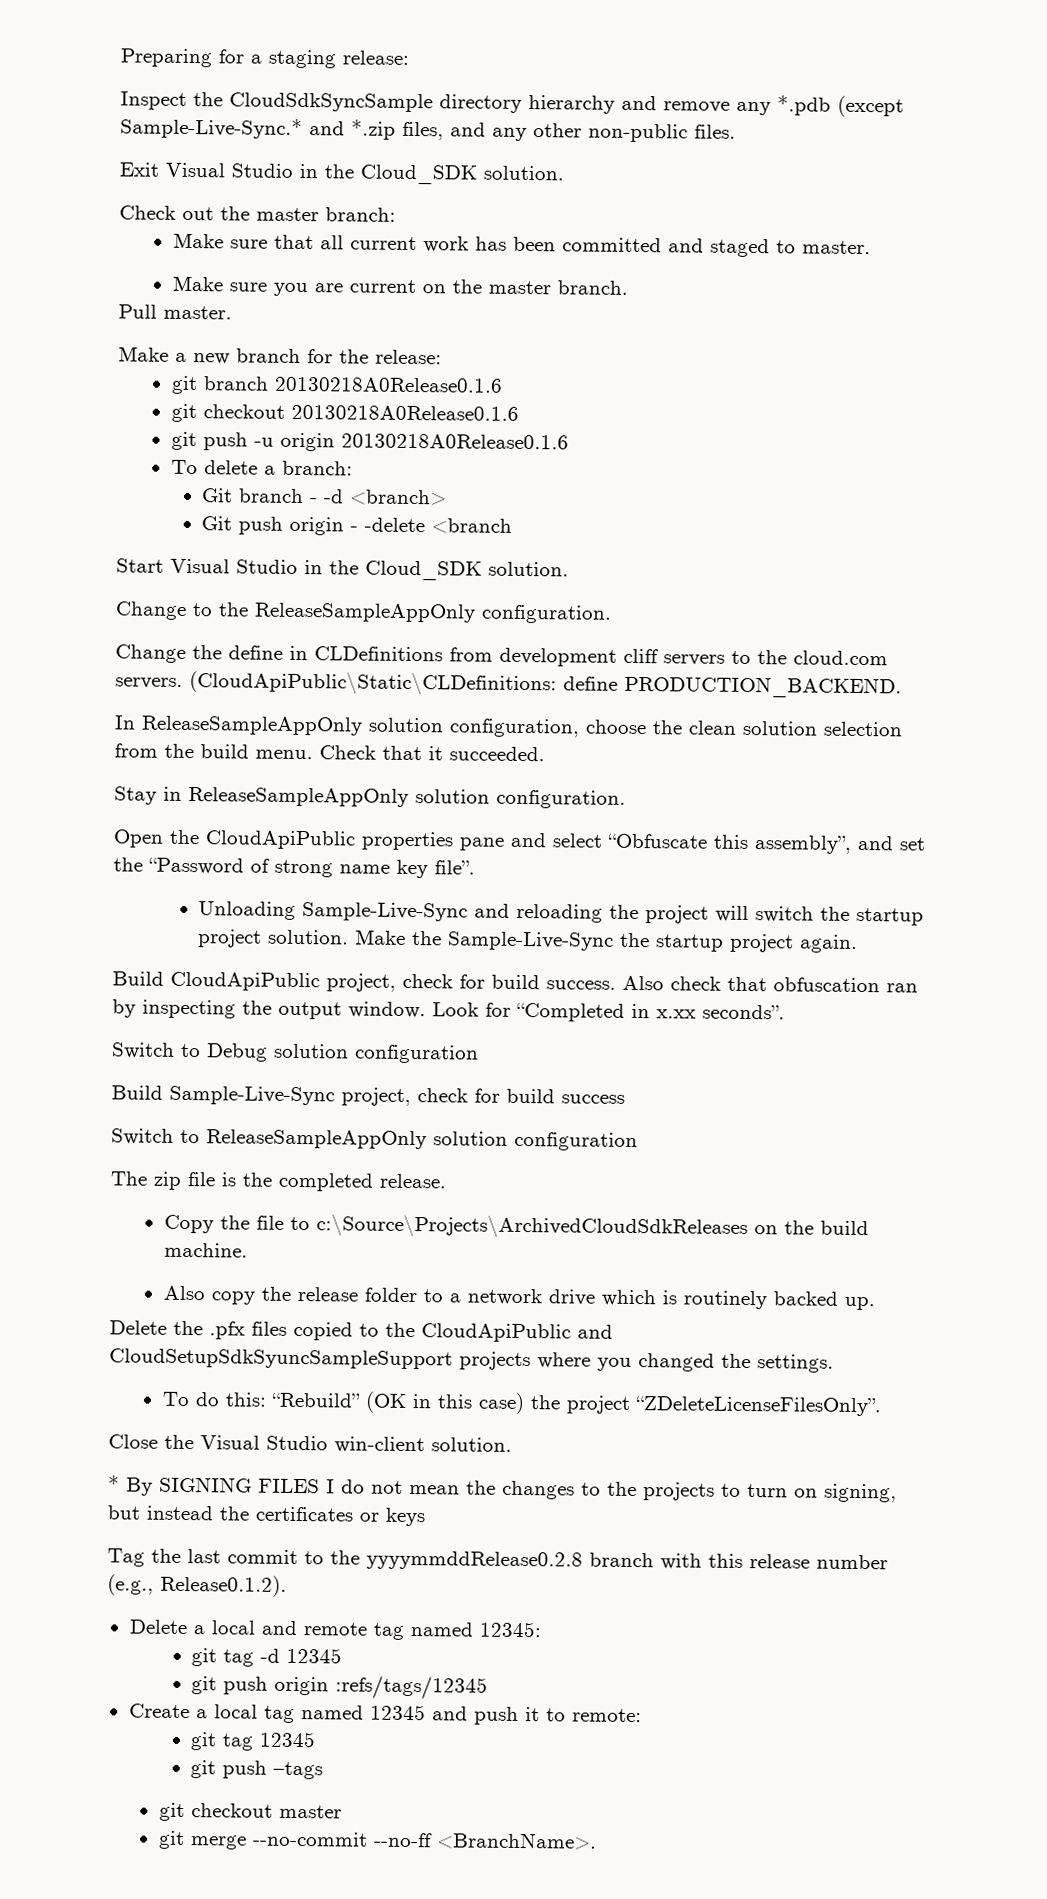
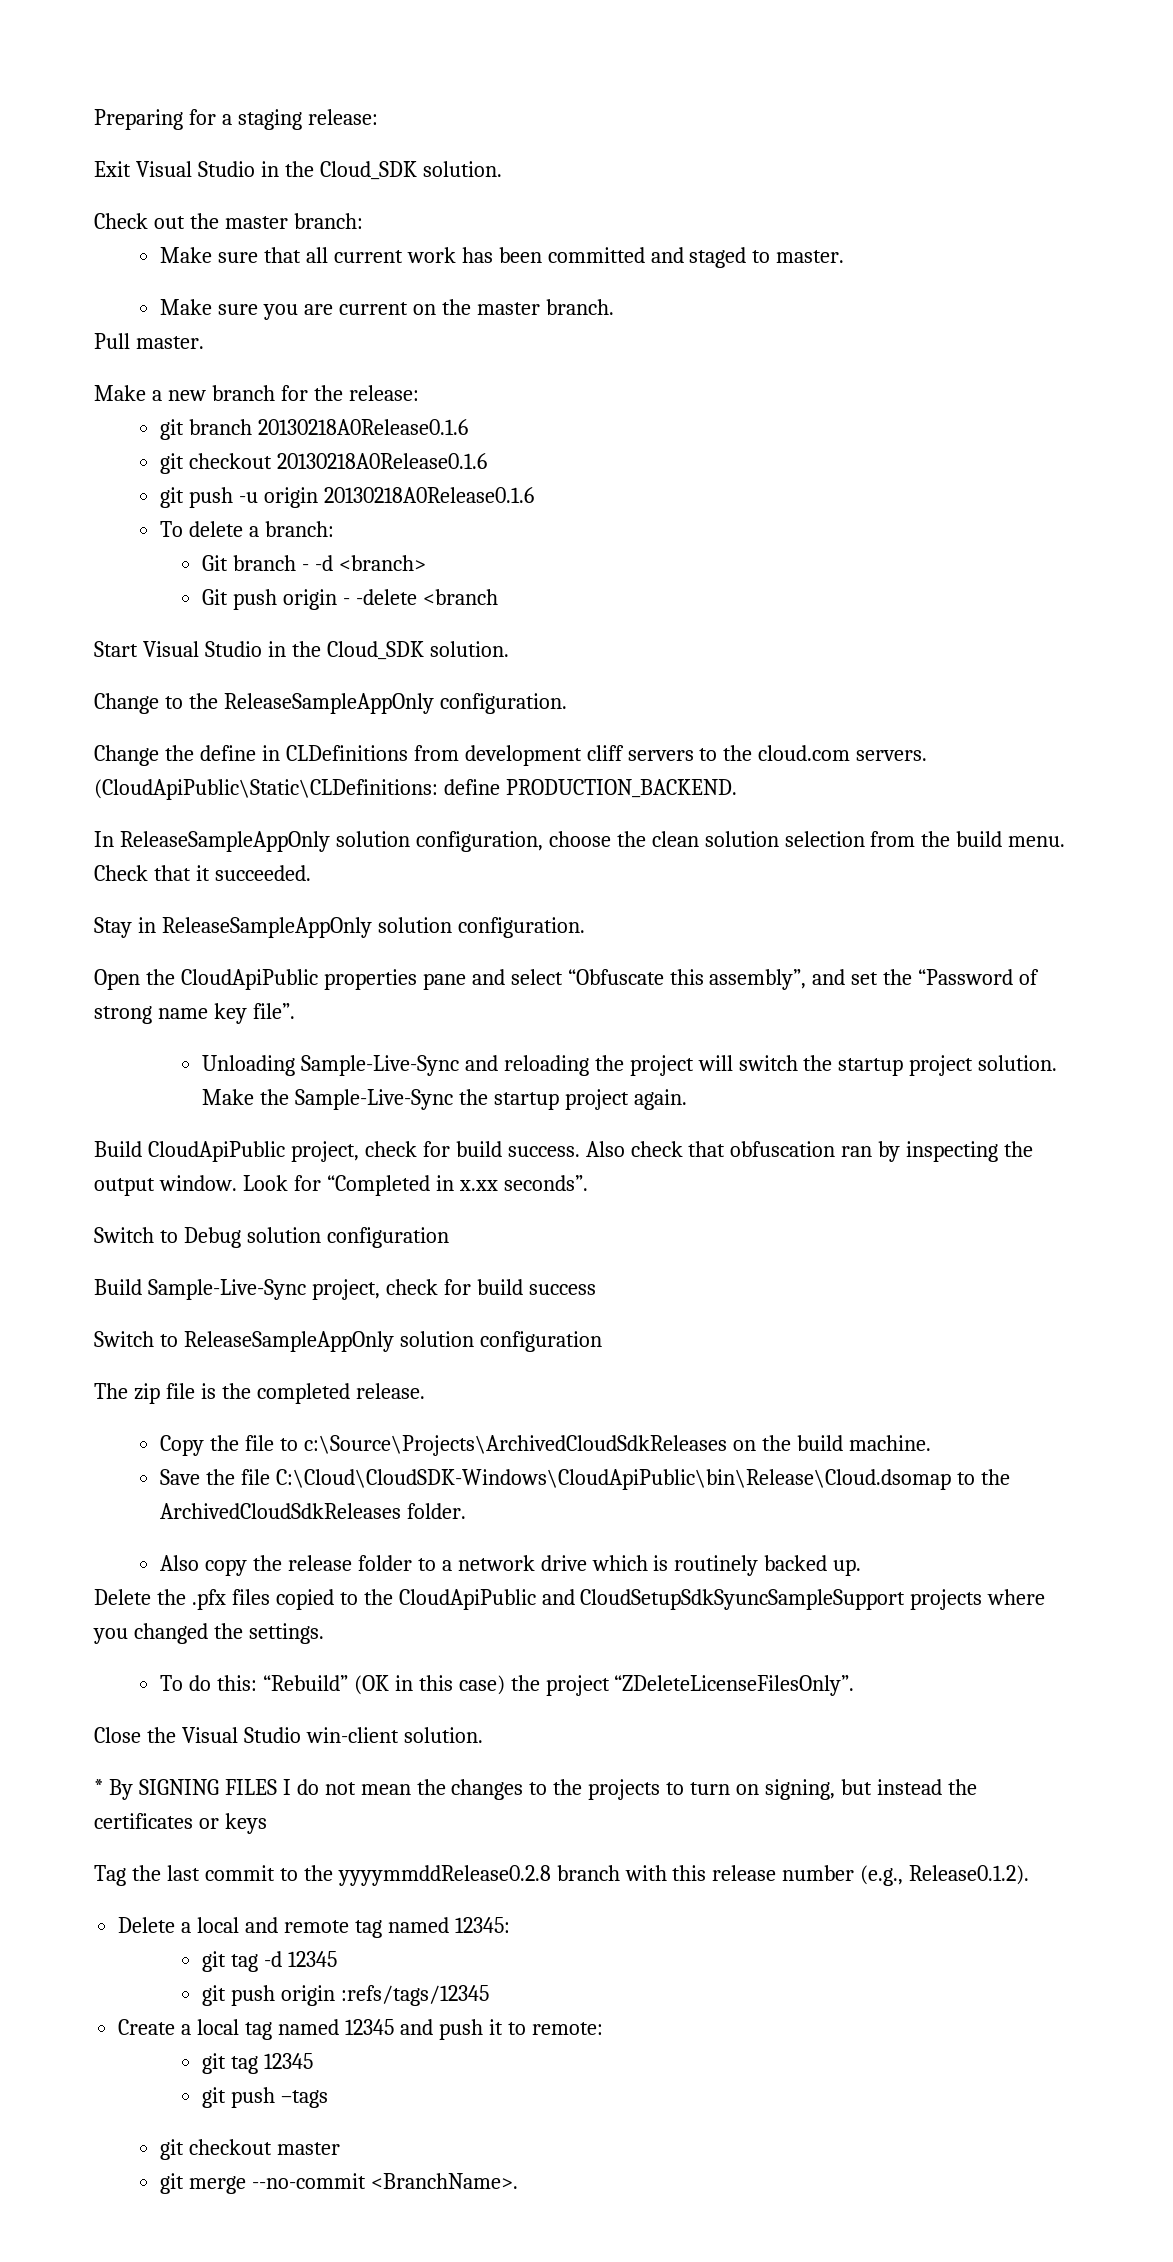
- Inspect the CloudSdkSyncSample directory hierarchy and remove any *.pdb (except Sample-Live-Sync.* and *.zip files, and any other non-public files.
+ Save the file C:\Cloud\CloudSDK-Windows\CloudApiPublic\bin\Release\Cloud.dsomap to the ArchivedCloudSdkReleases folder.
- git merge --no-commit --no-ff <BranchName>.
+ git merge --no-commit <BranchName>.

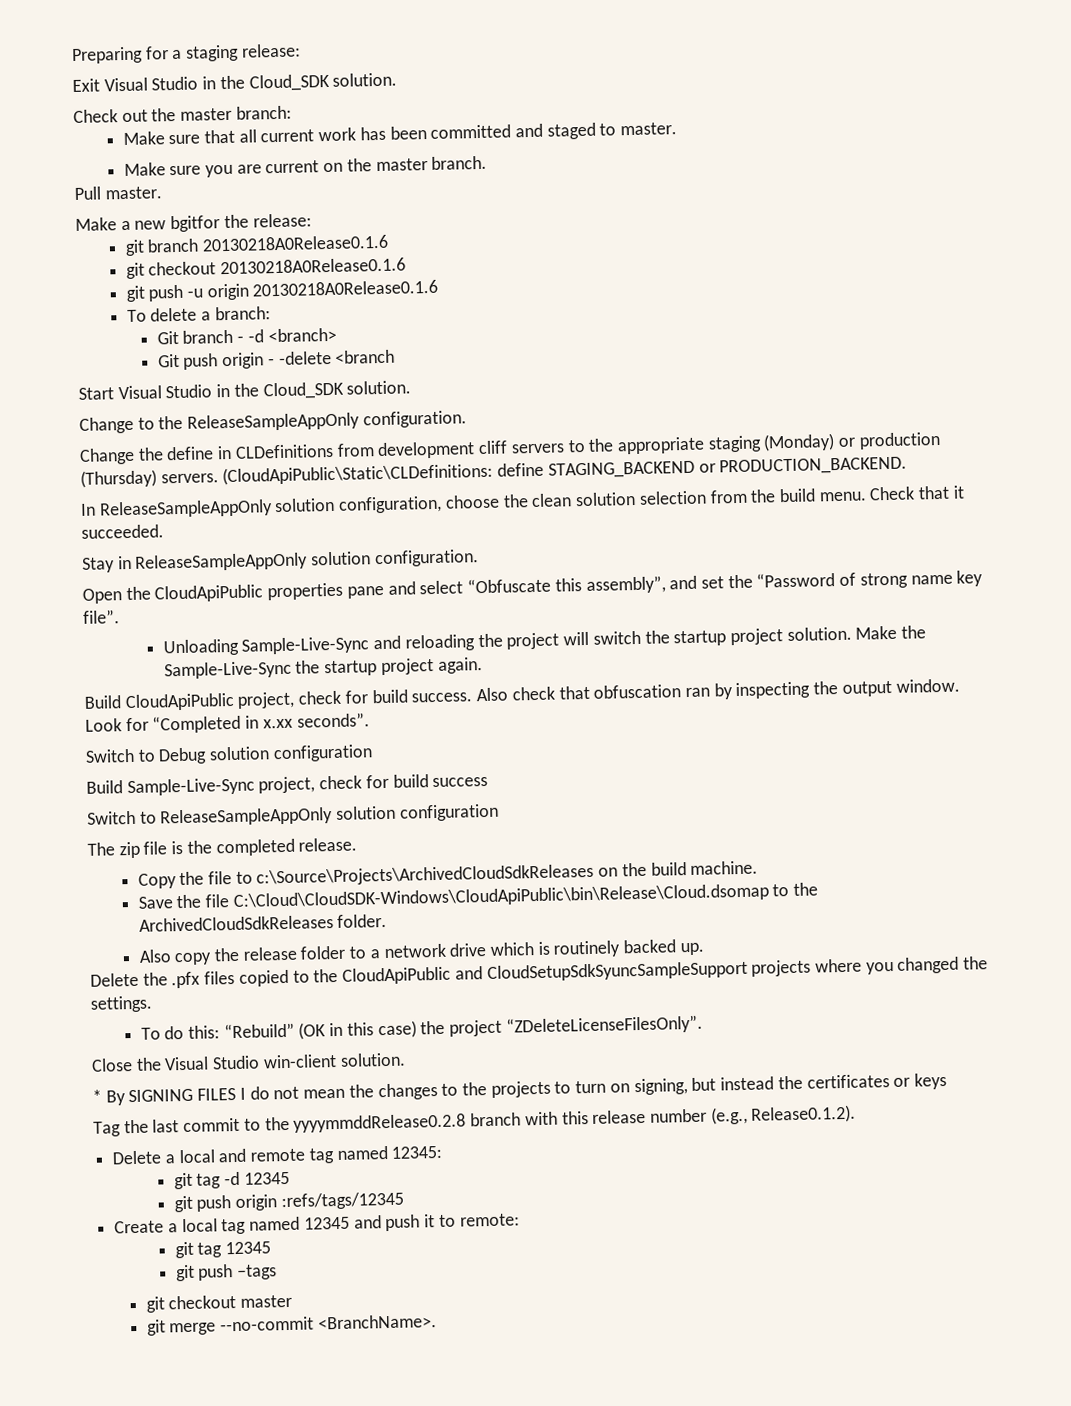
- Make a new branch for the release:
+ Make a new bgitfor the release:
- Change the define in CLDefinitions from development cliff servers to the cloud.com servers.
+ Change the define in CLDefinitions from development cliff servers to the appropriate staging (Monday) or production (Thursday) servers.
- (CloudApiPublic\Static\CLDefinitions: define PRODUCTION_BACKEND.
+ (CloudApiPublic\Static\CLDefinitions: define STAGING_BACKEND or PRODUCTION_BACKEND.

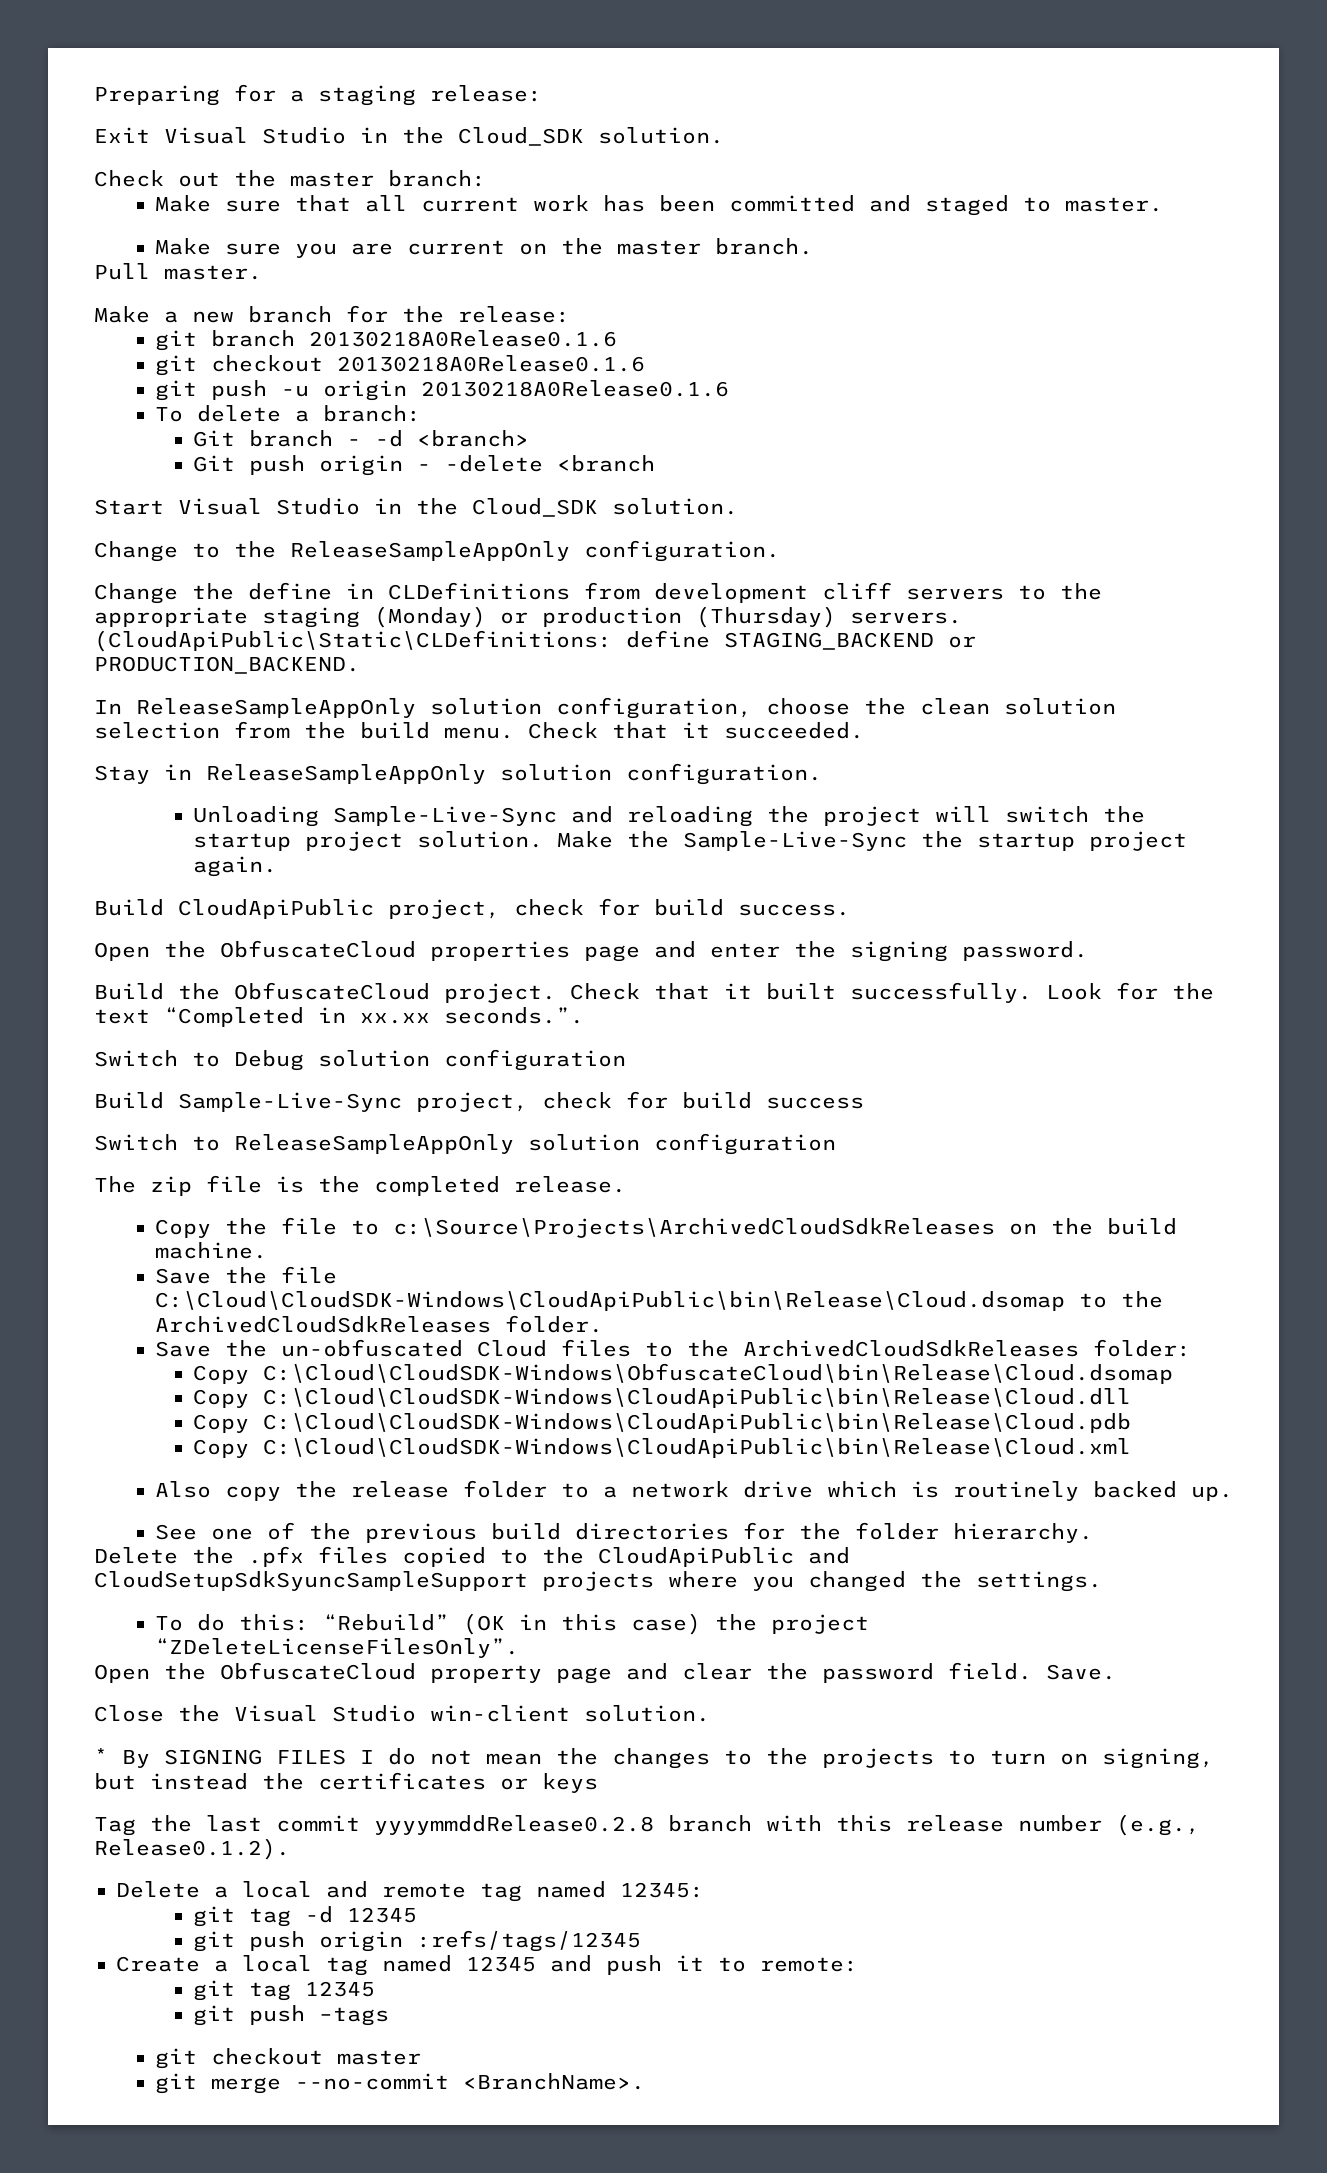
- Make a new bgitfor the release:
+ Make a new branch for the release:
- Open the CloudApiPublic properties pane and select “Obfuscate this assembly”, and set the “Password of strong name key file”.
- Build CloudApiPublic project, check for build success. Also check that obfuscation ran by inspecting the output window. Look for “Completed in x.xx seconds”.
+ Build CloudApiPublic project, check for build success.
+ Open the ObfuscateCloud properties page and enter the signing password.
+ Build the ObfuscateCloud project. Check that it built successfully. Look for the text “Completed in xx.xx seconds.”.
+ Save the un-obfuscated Cloud files to the ArchivedCloudSdkReleases folder:
+ Copy C:\Cloud\CloudSDK-Windows\ObfuscateCloud\bin\Release\Cloud.dsomap
+ Copy C:\Cloud\CloudSDK-Windows\CloudApiPublic\bin\Release\Cloud.dll
+ Copy C:\Cloud\CloudSDK-Windows\CloudApiPublic\bin\Release\Cloud.pdb
+ Copy C:\Cloud\CloudSDK-Windows\CloudApiPublic\bin\Release\Cloud.xml
+ See one of the previous build directories for the folder hierarchy.
+ Open the ObfuscateCloud property page and clear the password field. Save.
- Tag the last commit to the yyyymmddRelease0.2.8 branch with this release number (e.g., Release0.1.2).
+ Tag the last commit yyyymmddRelease0.2.8 branch with this release number (e.g., Release0.1.2).

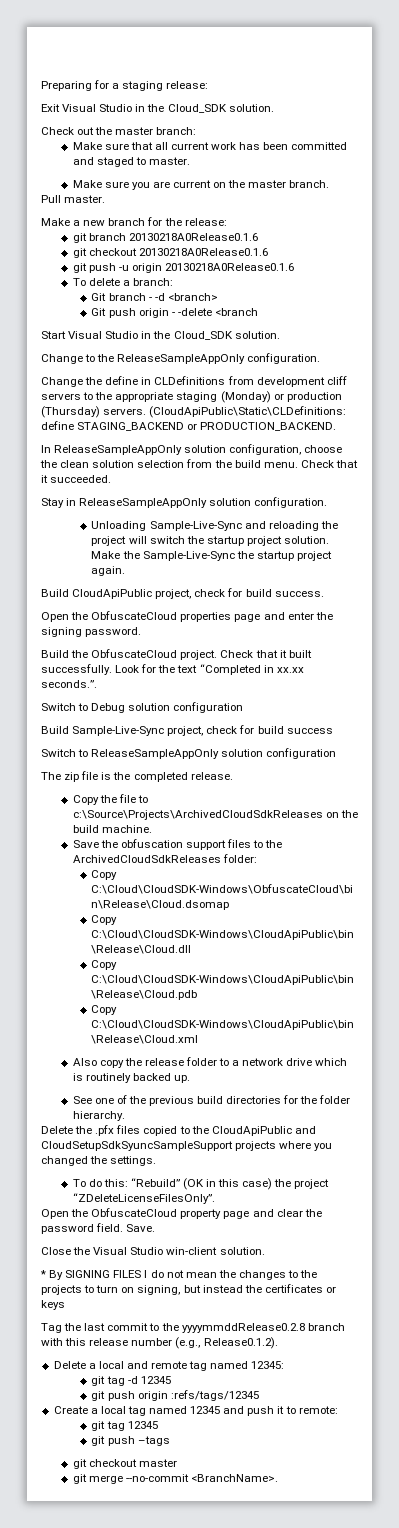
- Save the file C:\Cloud\CloudSDK-Windows\CloudApiPublic\bin\Release\Cloud.dsomap to the ArchivedCloudSdkReleases folder.
- Save the un-obfuscated Cloud files to the ArchivedCloudSdkReleases folder:
+ Save the obfuscation support files to the ArchivedCloudSdkReleases folder:
- Tag the last commit yyyymmddRelease0.2.8 branch with this release number (e.g., Release0.1.2).
+ Tag the last commit to the yyyymmddRelease0.2.8 branch with this release number (e.g., Release0.1.2).

